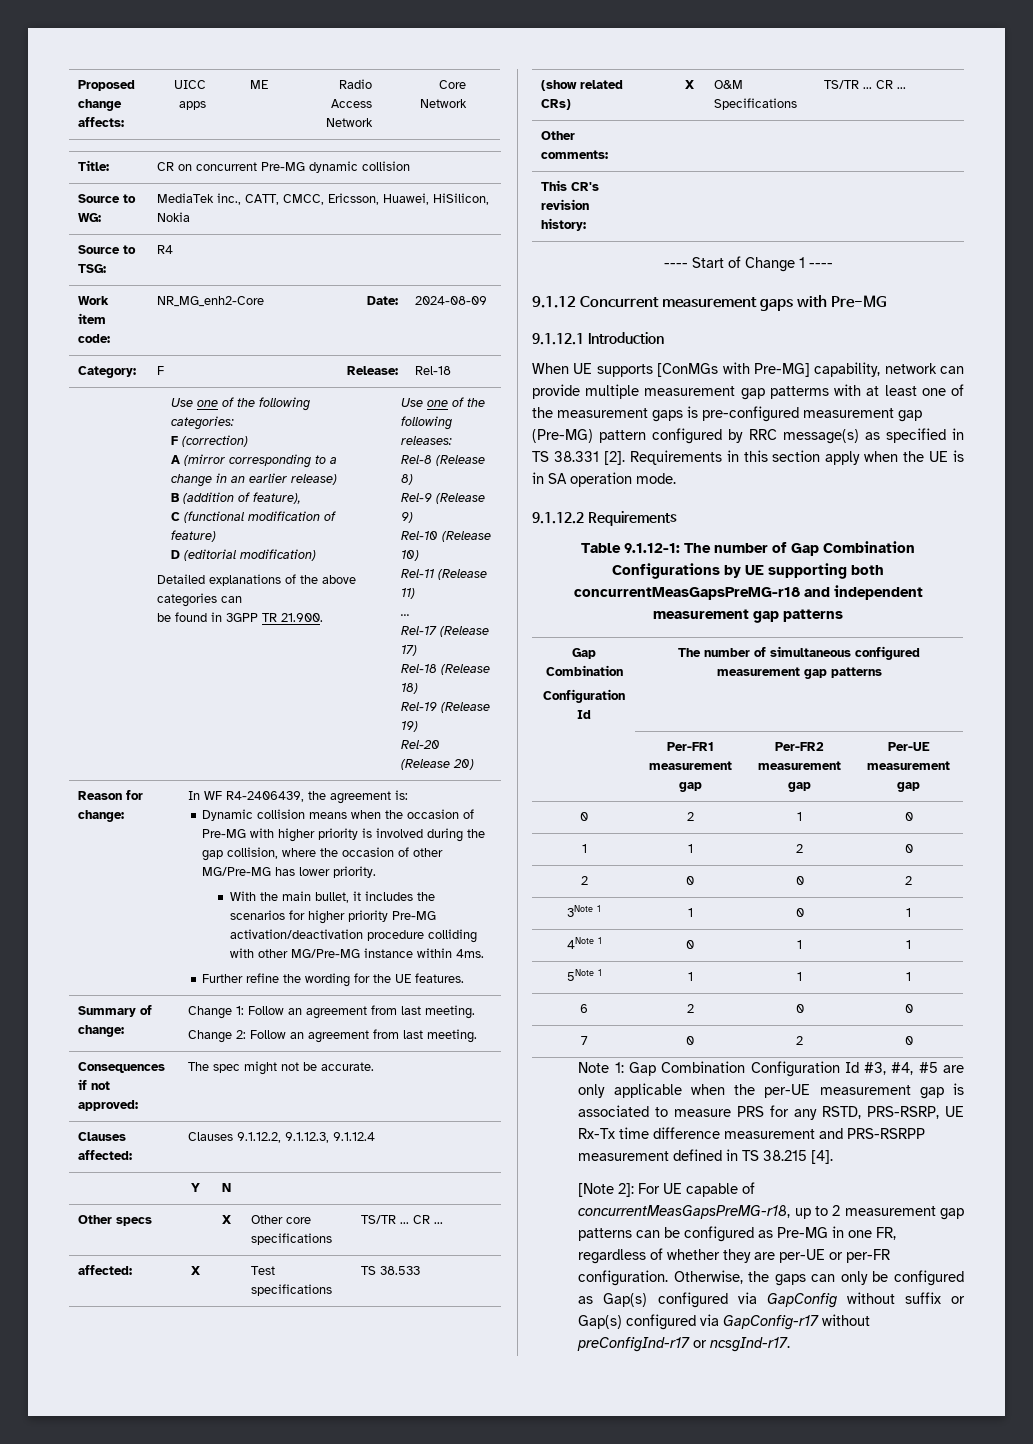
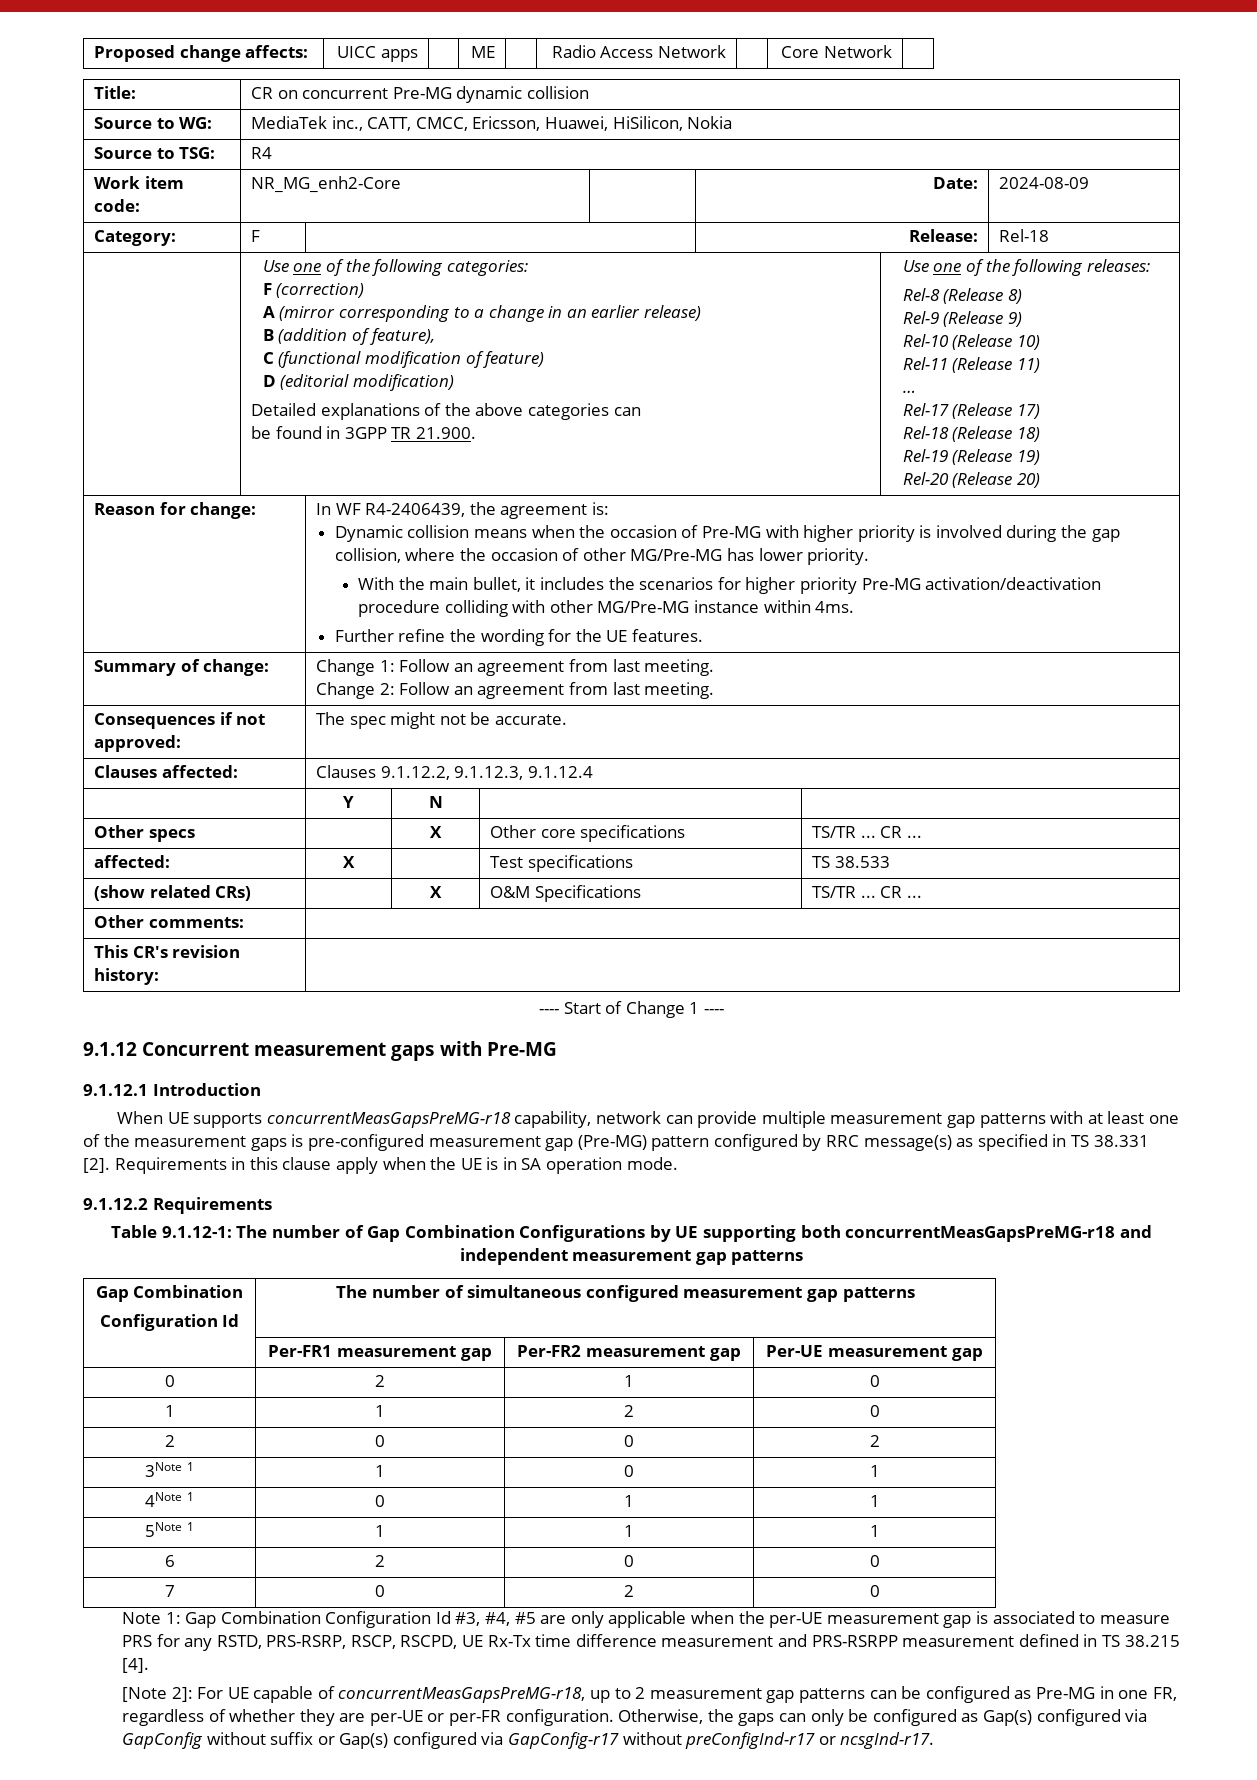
- When UE supports [ConMGs with Pre-MG] capability, network can provide multiple measurement gap patterms with at least one of the measurement gaps is pre-configured measurement gap (Pre-MG) pattern configured by RRC message(s) as specified in TS 38.331 [2].
+ When UE supports concurrentMeasGapsPreMG-r18 capability, network can provide multiple measurement gap patterns with at least one of the measurement gaps is pre-configured measurement gap (Pre-MG) pattern configured by RRC message(s) as specified in TS 38.331 [2].
- Requirements in this section apply when the UE is in SA operation mode.
+ Requirements in this clause apply when the UE is in SA operation mode.
- Note 1: Gap Combination Configuration Id #3, #4, #5 are only applicable when the per-UE measurement gap is associated to measure PRS for any RSTD, PRS-RSRP, UE Rx-Tx time difference measurement and PRS-RSRPP measurement defined in TS 38.215 [4].
+ Note 1: Gap Combination Configuration Id #3, #4, #5 are only applicable when the per-UE measurement gap is associated to measure PRS for any RSTD, PRS-RSRP, RSCP, RSCPD, UE Rx-Tx time difference measurement and PRS-RSRPP measurement defined in TS 38.215 [4].

